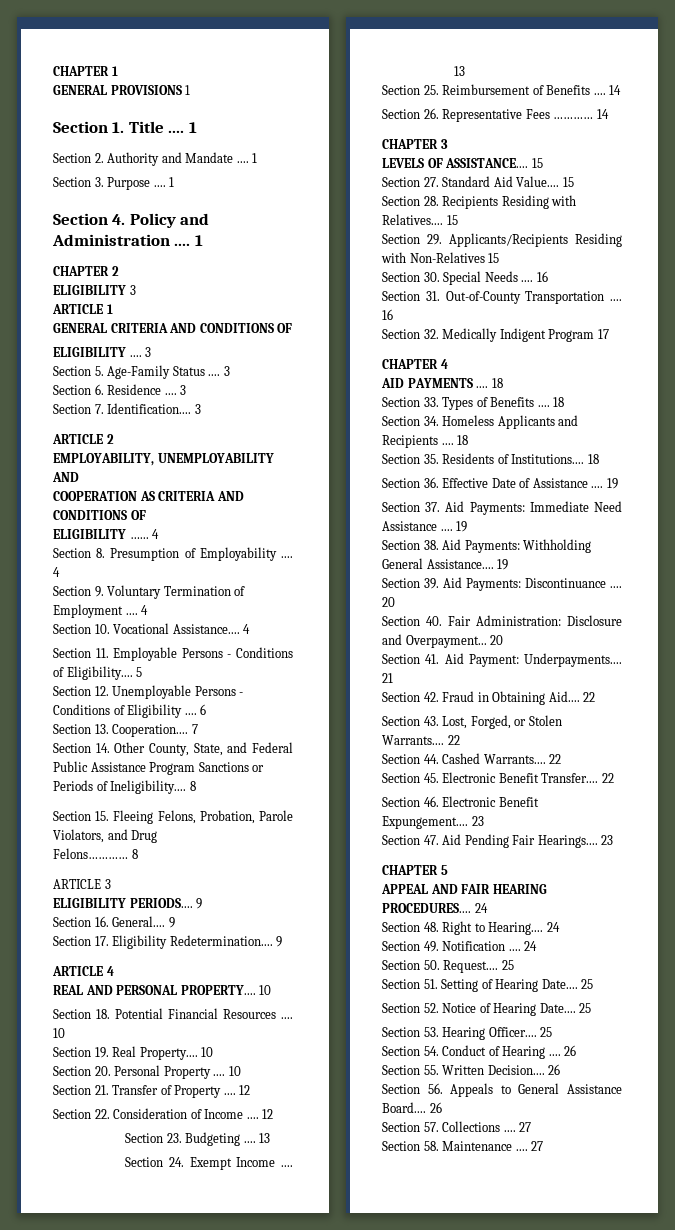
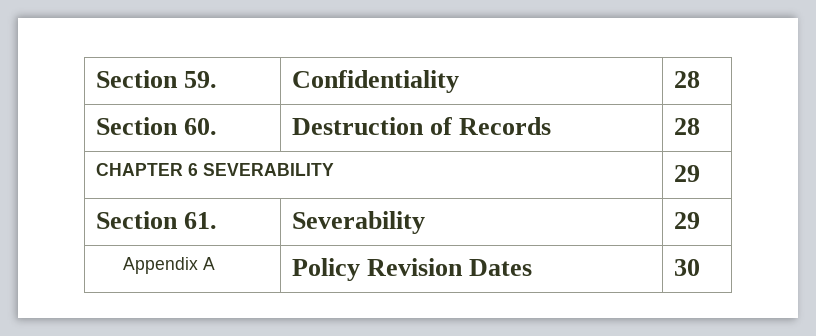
- CHAPTER 1
- GENERAL PROVISIONS 1
- Section 1. Title .... 1
- Section 2. Authority and Mandate .... 1
- Section 3. Purpose .... 1
- Section 4. Policy and Administration .... 1
- CHAPTER 2
- ELIGIBILITY 3
- ARTICLE 1
- GENERAL CRITERIA AND CONDITIONS OF
- ELIGIBILITY .... 3
- Section 5. Age-Family Status .... 3
- Section 6. Residence .... 3
- Section 7. Identification.... 3
- ARTICLE 2
- EMPLOYABILITY, UNEMPLOYABILITY AND
- COOPERATION AS CRITERIA AND CONDITIONS OF
- ELIGIBILITY …... 4
- Section 8. Presumption of Employability .... 4
- Section 9. Voluntary Termination of Employment .... 4
- Section 10. Vocational Assistance.... 4
- Section 11. Employable Persons - Conditions of Eligibility.... 5
- Section 12. Unemployable Persons - Conditions of Eligibility .... 6
- Section 13. Cooperation.... 7
- Section 14. Other County, State, and Federal Public Assistance Program Sanctions or Periods of Ineligibility.... 8
- Section 15. Fleeing Felons, Probation, Parole Violators, and Drug
- Felons………… 8
- ARTICLE 3
- ELIGIBILITY PERIODS.... 9
- Section 16. General.... 9
- Section 17. Eligibility Redetermination.... 9
- ARTICLE 4
- REAL AND PERSONAL PROPERTY.... 10
- Section 18. Potential Financial Resources .... 10
- Section 19. Real Property.... 10
- Section 20. Personal Property .... 10
- Section 21. Transfer of Property .... 12
- Section 22. Consideration of Income .... 12
- Section 23. Budgeting .... 13
- Section 24. Exempt Income .... 13
- Section 25. Reimbursement of Benefits .... 14
- Section 26. Representative Fees ………… 14
- CHAPTER 3
- LEVELS OF ASSISTANCE.... 15
- Section 27. Standard Aid Value.... 15
- Section 28. Recipients Residing with Relatives.... 15
- Section 29. Applicants/Recipients Residing with Non-Relatives 15
- Section 30. Special Needs .... 16
- Section 31. Out-of-County Transportation .... 16
- Section 32. Medically Indigent Program 17
- CHAPTER 4
- AID PAYMENTS .... 18
- Section 33. Types of Benefits .... 18
- Section 34. Homeless Applicants and Recipients .... 18
- Section 35. Residents of Institutions.... 18
- Section 36. Effective Date of Assistance .... 19
- Section 37. Aid Payments: Immediate Need Assistance .... 19
- Section 38. Aid Payments: Withholding General Assistance.... 19
- Section 39. Aid Payments: Discontinuance .... 20
- Section 40. Fair Administration: Disclosure and Overpayment... 20
- Section 41. Aid Payment: Underpayments.... 21
- Section 42. Fraud in Obtaining Aid.... 22
- Section 43. Lost, Forged, or Stolen Warrants.... 22
- Section 44. Cashed Warrants.... 22
- Section 45. Electronic Benefit Transfer.... 22
- Section 46. Electronic Benefit Expungement.... 23
- Section 47. Aid Pending Fair Hearings.... 23
- CHAPTER 5
- APPEAL AND FAIR HEARING PROCEDURES.... 24
- Section 48. Right to Hearing.... 24
- Section 49. Notification .... 24
- Section 50. Request.... 25
- Section 51. Setting of Hearing Date.... 25
- Section 52. Notice of Hearing Date.... 25
- Section 53. Hearing Officer.... 25
- Section 54. Conduct of Hearing .... 26
- Section 55. Written Decision.... 26
- Section 56. Appeals to General Assistance Board.... 26
- Section 57. Collections .... 27
- Section 58. Maintenance .... 27
+ Section 59. | Confidentiality | 28
+ Section 60. | Destruction of Records | 28
+ CHAPTER 6 SEVERABILITY | 29
+ Section 61. | Severability | 29
+ Appendix A | Policy Revision Dates | 30

